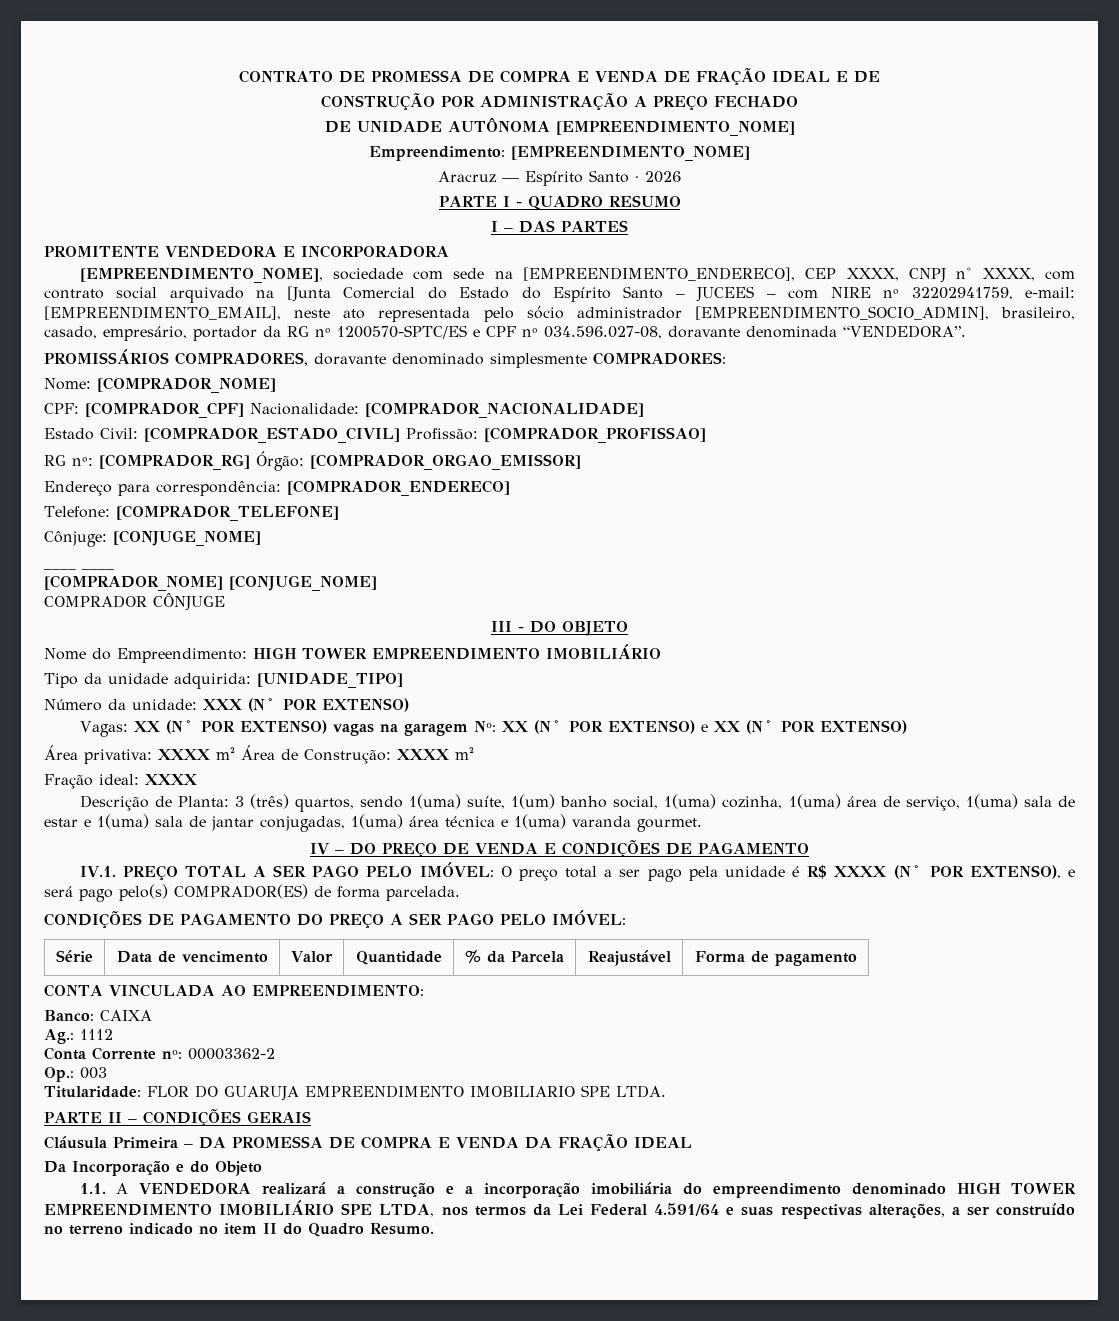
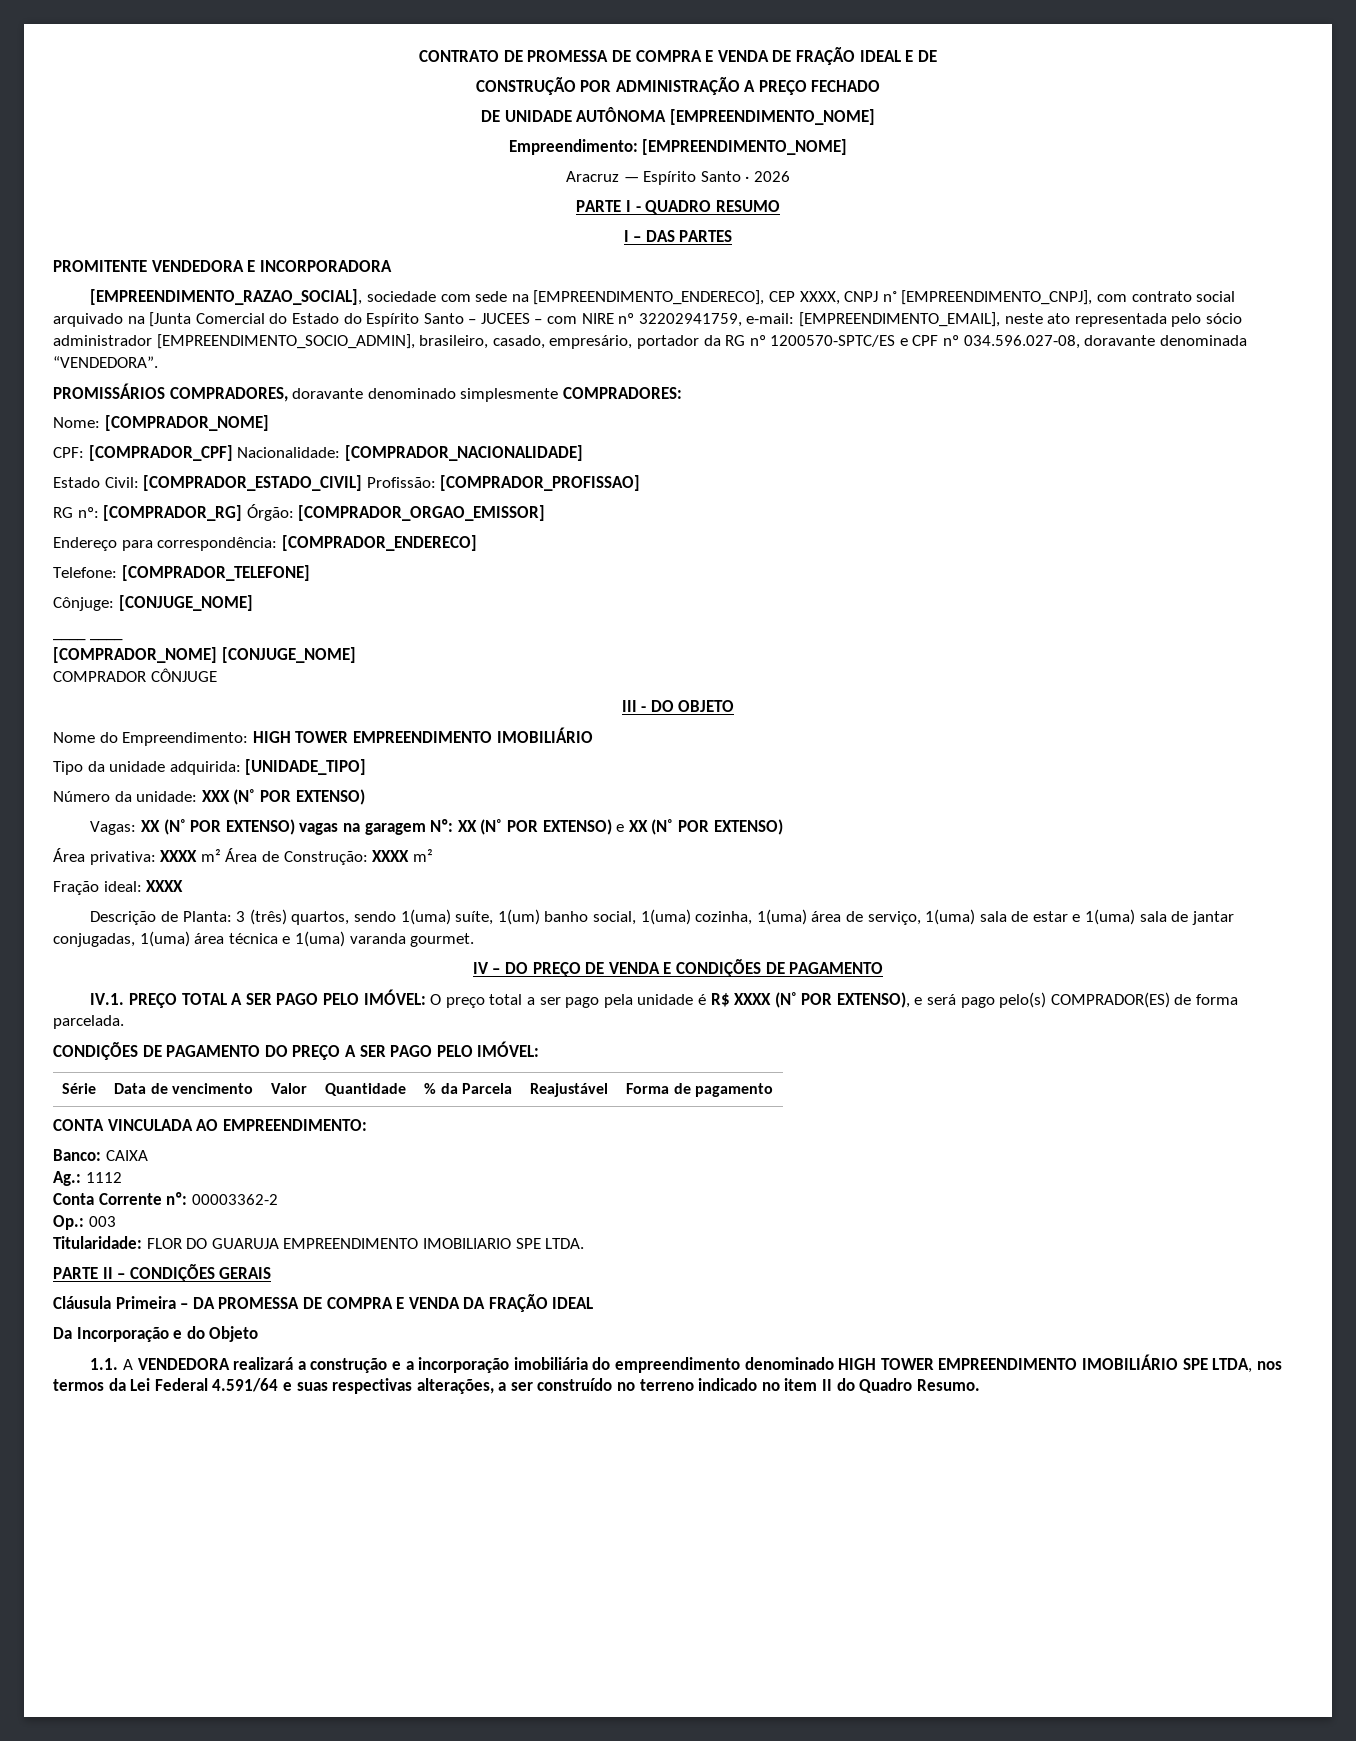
- [EMPREENDIMENTO_NOME], sociedade com sede na [EMPREENDIMENTO_ENDERECO], CEP XXXX, CNPJ n˚ XXXX, com contrato social arquivado na [Junta Comercial do Estado do Espírito Santo – JUCEES – com NIRE nº 32202941759, e-mail: [EMPREENDIMENTO_EMAIL], neste ato representada pelo sócio administrador [EMPREENDIMENTO_SOCIO_ADMIN], brasileiro, casado, empresário, portador da RG nº 1200570-SPTC/ES e CPF nº 034.596.027-08, doravante denominada “VENDEDORA”.
+ [EMPREENDIMENTO_RAZAO_SOCIAL], sociedade com sede na [EMPREENDIMENTO_ENDERECO], CEP XXXX, CNPJ n˚ [EMPREENDIMENTO_CNPJ], com contrato social arquivado na [Junta Comercial do Estado do Espírito Santo – JUCEES – com NIRE nº 32202941759, e-mail: [EMPREENDIMENTO_EMAIL], neste ato representada pelo sócio administrador [EMPREENDIMENTO_SOCIO_ADMIN], brasileiro, casado, empresário, portador da RG nº 1200570-SPTC/ES e CPF nº 034.596.027-08, doravante denominada “VENDEDORA”.

